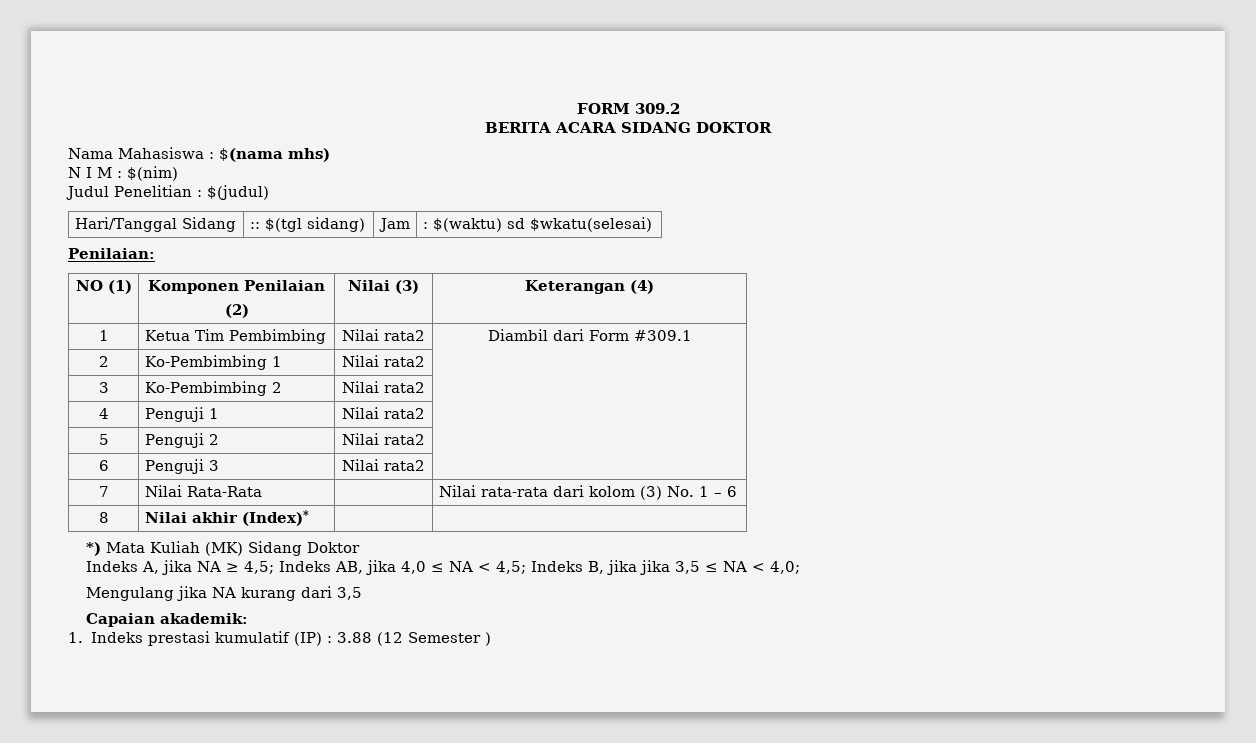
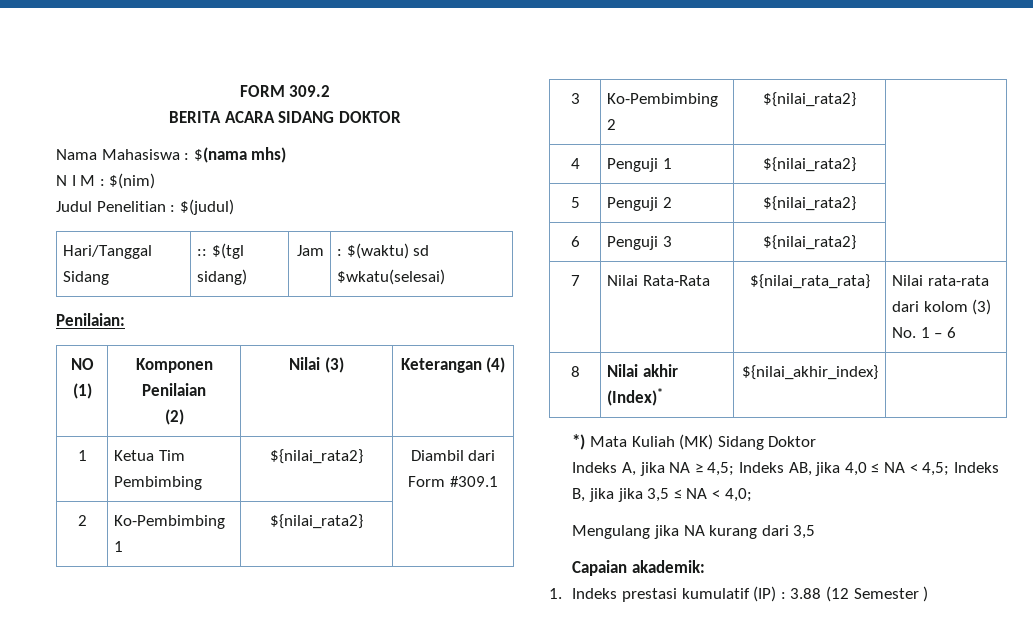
- 1 | Ketua Tim Pembimbing | Nilai rata2 | Diambil dari Form #309.1
+ 1 | Ketua Tim Pembimbing | ${nilai_rata2} | Diambil dari Form #309.1
- 2 | Ko-Pembimbing 1 | Nilai rata2 |
+ 2 | Ko-Pembimbing 1 | ${nilai_rata2} |
- 3 | Ko-Pembimbing 2 | Nilai rata2 |
+ 3 | Ko-Pembimbing 2 | ${nilai_rata2} |
- 4 | Penguji 1 | Nilai rata2 |
+ 4 | Penguji 1 | ${nilai_rata2} |
- 5 | Penguji 2 | Nilai rata2 |
+ 5 | Penguji 2 | ${nilai_rata2} |
- 6 | Penguji 3 | Nilai rata2 |
+ 6 | Penguji 3 | ${nilai_rata2} |
- 7 | Nilai Rata-Rata | | Nilai rata-rata dari kolom (3) No. 1 – 6
+ 7 | Nilai Rata-Rata | ${nilai_rata_rata} | Nilai rata-rata dari kolom (3) No. 1 – 6
- 8 | Nilai akhir (Index)* | |
+ 8 | Nilai akhir (Index)* | ${nilai_akhir_index} |

